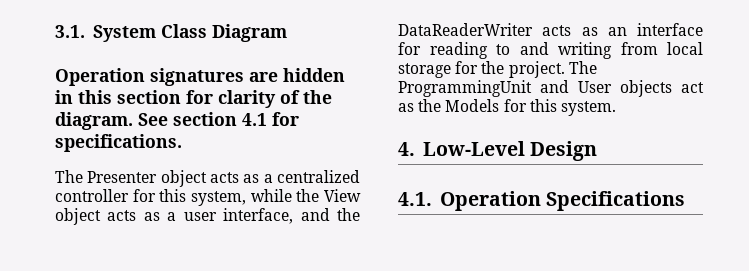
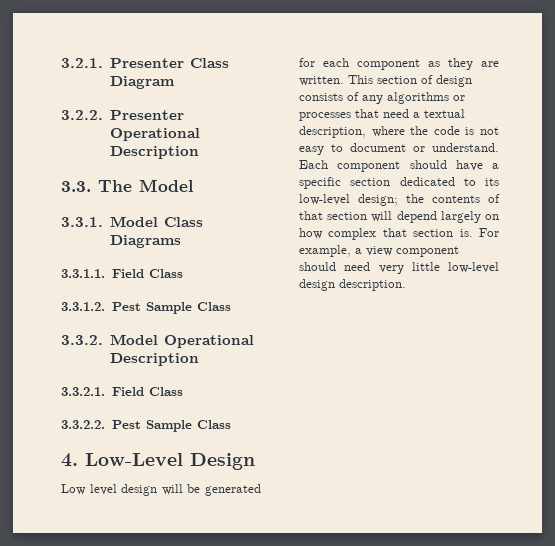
- 3.1. System Class Diagram
+ 3.2.1. Presenter Class Diagram
- Operation signatures are hidden in this section for clarity of the diagram. See section 4.1 for specifications.
- The Presenter object acts as a centralized controller for this system, while the View object acts as a user interface, and the DataReaderWriter acts as an interface for reading to and writing from local storage for the project. The ProgrammingUnit and User objects act as the Models for this system.
+ 3.2.2. Presenter Operational Description
+ 3.3. The Model
+ 3.3.1. Model Class Diagrams
+ 3.3.1.1. Field Class
+ 3.3.1.2. Pest Sample Class
+ 3.3.2. Model Operational Description
+ 3.3.2.1. Field Class
+ 3.3.2.2. Pest Sample Class
  4. Low-Level Design
- 4.1. Operation Specifications
+ Low level design will be generated for each component as they are written. This section of design consists of any algorithms or processes that need a textual description, where the code is not easy to document or understand. Each component should have a specific section dedicated to its low-level design; the contents of that section will depend largely on how complex that section is. For example, a view component should need very little low-level design description.

